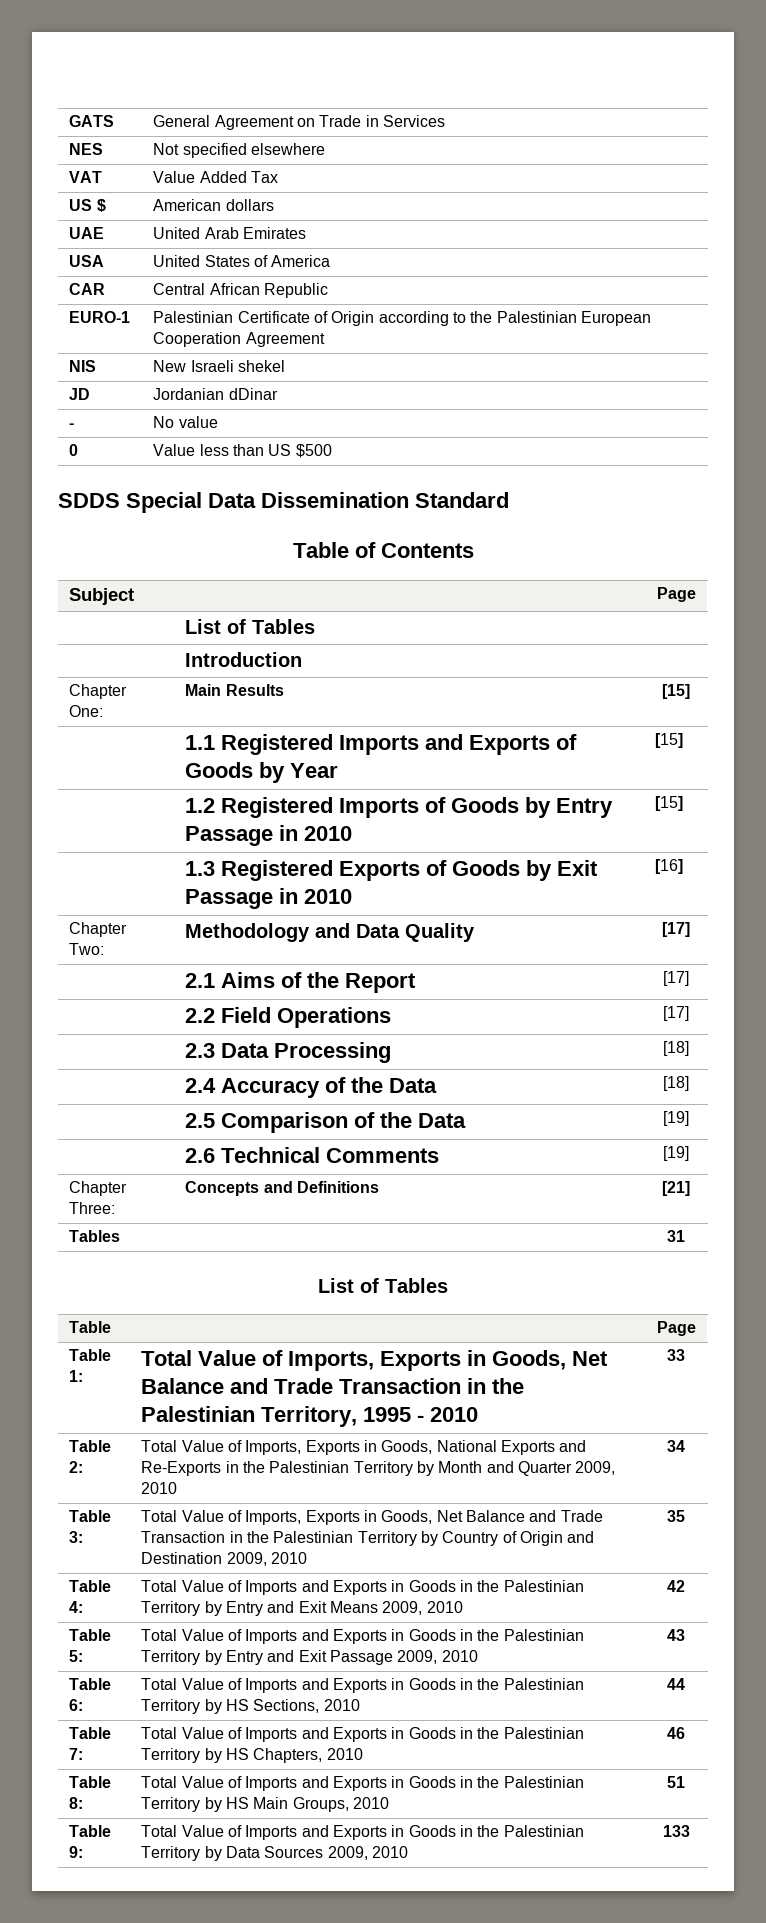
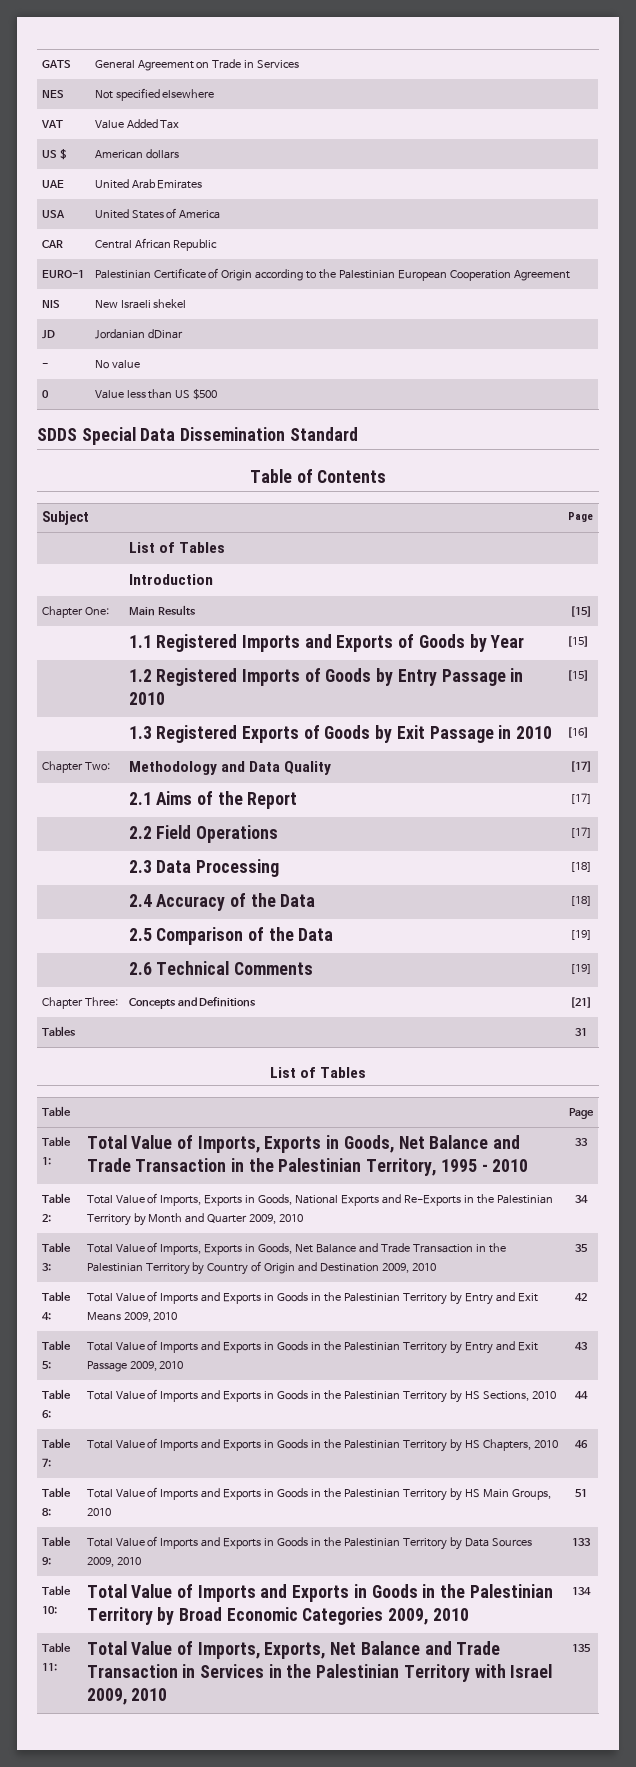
+ Table 10: | Total Value of Imports and Exports in Goods in the Palestinian Territory by Broad Economic Categories 2009, 2010 | 134
+ Table 11: | Total Value of Imports, Exports, Net Balance and Trade Transaction in Services in the Palestinian Territory with Israel 2009, 2010 | 135

